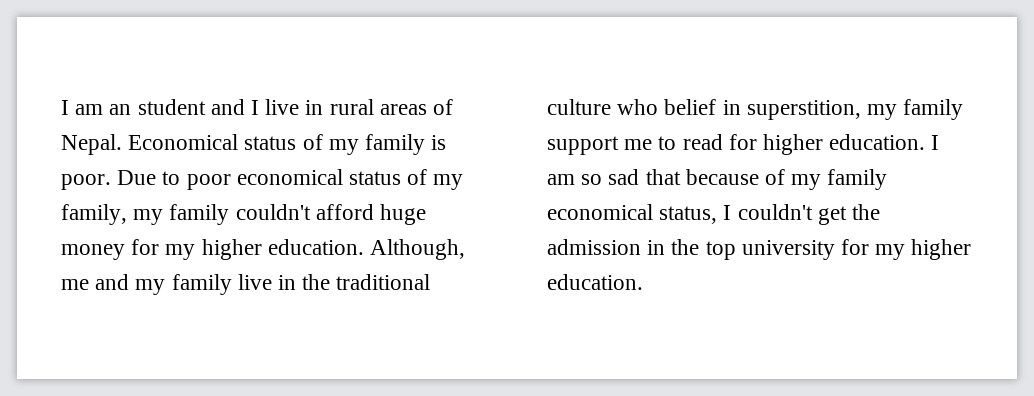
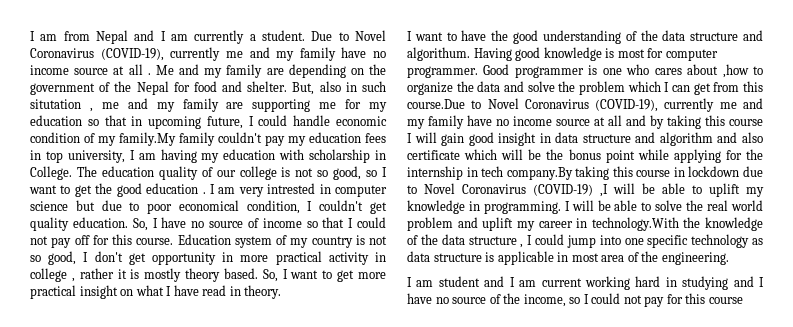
- I am an student and I live in rural areas of Nepal. Economical status of my family is poor. Due to poor economical status of my family, my family couldn't afford huge money for my higher education. Although, me and my family live in the traditional culture who belief in superstition, my family support me to read for higher education. I am so sad that because of my family economical status, I couldn't get the admission in the top university for my higher education.
+ I am from Nepal and I am currently a student. Due to Novel Coronavirus (COVID-19), currently me and my family have no income source at all . Me and my family are depending on the government of the Nepal for food and shelter. But, also in such situtation , me and my family are supporting me for my education so that in upcoming future, I could handle economic condition of my family.My family couldn't pay my education fees in top university, I am having my education with scholarship in College. The education quality of our college is not so good, so I want to get the good education . I am very intrested in computer science but due to poor economical condition, I couldn't get quality education. So, I have no source of income so that I could not pay off for this course. Education system of my country is not so good, I don't get opportunity in more practical activity in college , rather it is mostly theory based. So, I want to get more practical insight on what I have read in theory.
+ I want to have the good understanding of the data structure and algorithum. Having good knowledge is most for computer programmer. Good programmer is one who cares about ,how to organize the data and solve the problem which I can get from this course.Due to Novel Coronavirus (COVID-19), currently me and my family have no income source at all and by taking this course I will gain good insight in data structure and algorithm and also certificate which will be the bonus point while applying for the internship in tech company.By taking this course in lockdown due to Novel Coronavirus (COVID-19) ,I will be able to uplift my knowledge in programming. I will be able to solve the real world problem and uplift my career in technology.With the knowledge of the data structure , I could jump into one specific technology as data structure is applicable in most area of the engineering.
+ I am student and I am current working hard in studying and I have no source of the income, so I could not pay for this course

